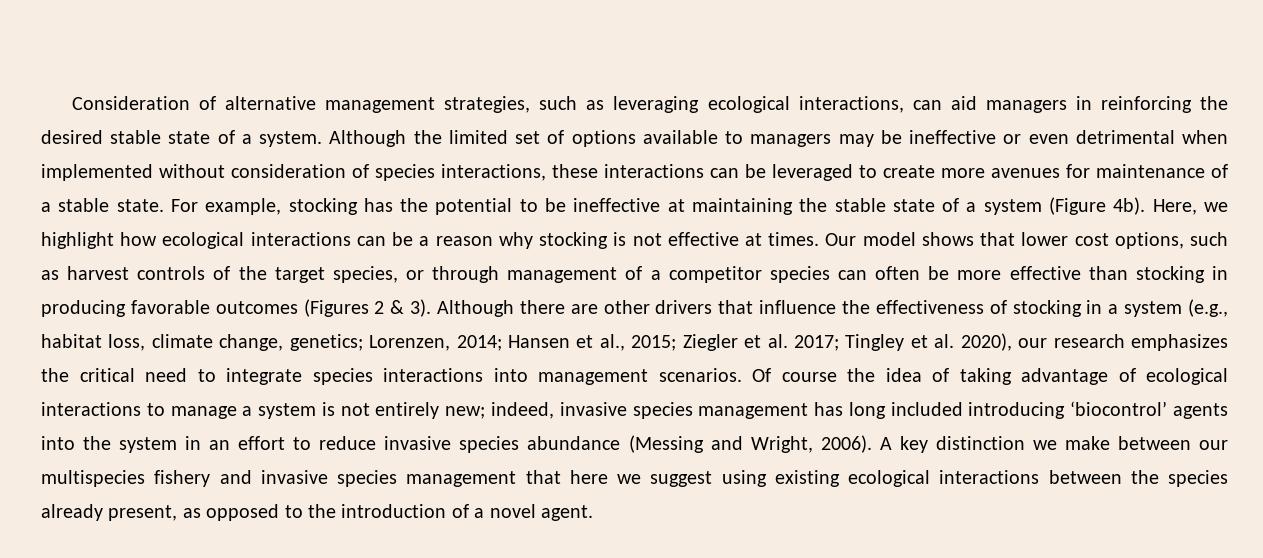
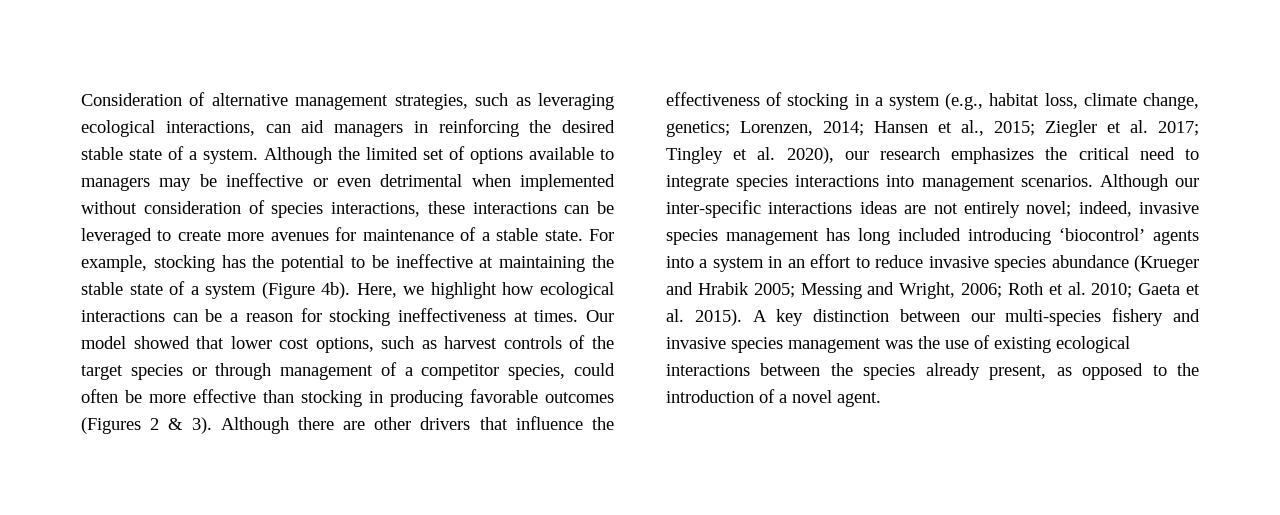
- Here, we highlight how ecological interactions can be a reason why stocking is not effective at times.
+ Here, we highlight how ecological interactions can be a reason for stocking ineffectiveness at times.
- Our model shows that lower cost options, such as harvest controls of the target species, or through management of a competitor species can often be more effective than stocking in producing favorable outcomes (Figures 2 & 3).
+ Our model showed that lower cost options, such as harvest controls of the target species or through management of a competitor species, could often be more effective than stocking in producing favorable outcomes (Figures 2 & 3).
- Of course the idea of taking advantage of ecological interactions to manage a system is not entirely new; indeed, invasive species management has long included introducing ‘biocontrol’ agents into the system in an effort to reduce invasive species abundance (Messing and Wright, 2006).
+ Although our inter-specific interactions ideas are not entirely novel; indeed, invasive species management has long included introducing ‘biocontrol’ agents into a system in an effort to reduce invasive species abundance (Krueger and Hrabik 2005; Messing and Wright, 2006; Roth et al. 2010; Gaeta et al. 2015).
- A key distinction we make between our multispecies fishery and invasive species management that here we suggest using existing ecological interactions between the species already present, as opposed to the introduction of a novel agent.
+ A key distinction between our multi-species fishery and invasive species management was the use of existing ecological interactions between the species already present, as opposed to the introduction of a novel agent.

